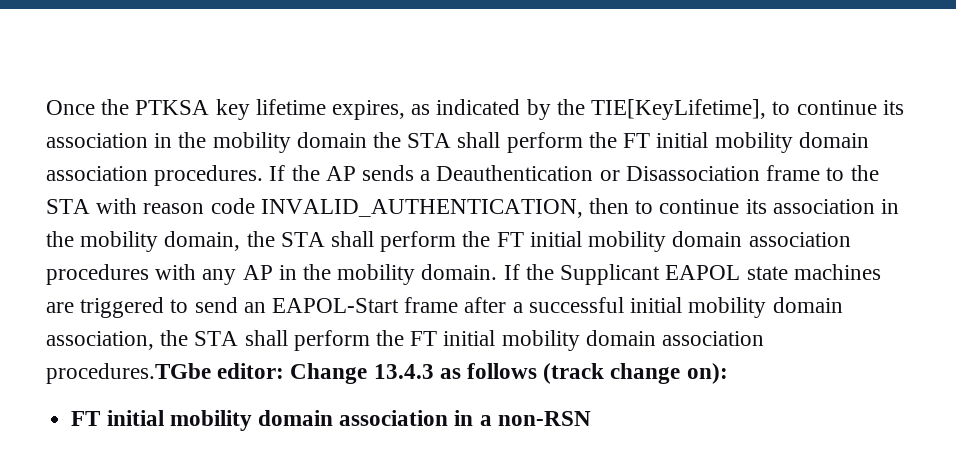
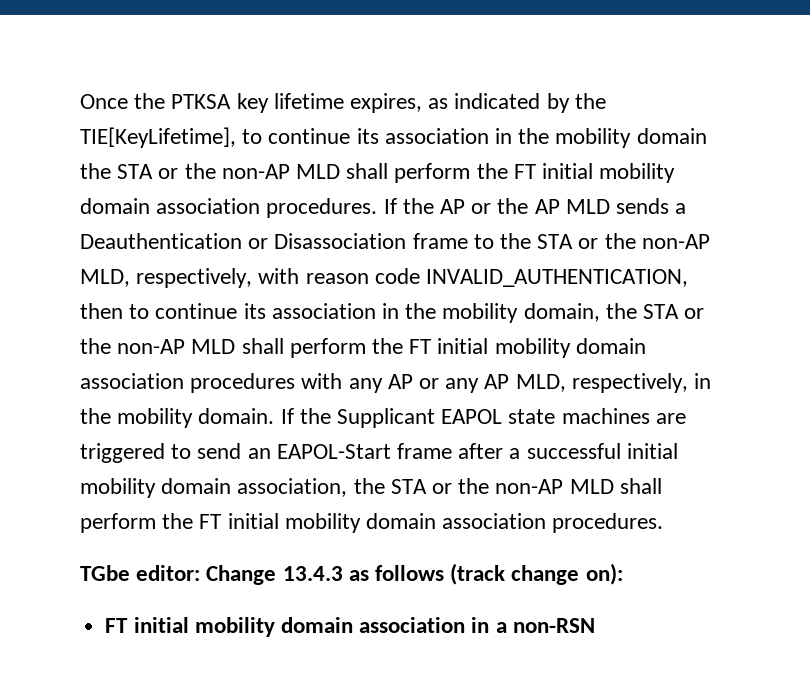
- Once the PTKSA key lifetime expires, as indicated by the TIE[KeyLifetime], to continue its association in the mobility domain the STA shall perform the FT initial mobility domain association procedures.
+ Once the PTKSA key lifetime expires, as indicated by the TIE[KeyLifetime], to continue its association in the mobility domain the STA or the non-AP MLD shall perform the FT initial mobility domain association procedures.
- If the AP sends a Deauthentication or Disassociation frame to the STA with reason code INVALID_AUTHENTICATION, then to continue its association in the mobility domain, the STA shall perform the FT initial mobility domain association procedures with any AP in the mobility domain.
+ If the AP or the AP MLD sends a Deauthentication or Disassociation frame to the STA or the non-AP MLD, respectively, with reason code INVALID_AUTHENTICATION, then to continue its association in the mobility domain, the STA or the non-AP MLD shall perform the FT initial mobility domain association procedures with any AP or any AP MLD, respectively, in the mobility domain.
- If the Supplicant EAPOL state machines are triggered to send an EAPOL-Start frame after a successful initial mobility domain association, the STA shall perform the FT initial mobility domain association procedures.TGbe editor: Change 13.4.3 as follows (track change on):
+ If the Supplicant EAPOL state machines are triggered to send an EAPOL-Start frame after a successful initial mobility domain association, the STA or the non-AP MLD shall perform the FT initial mobility domain association procedures.
+ TGbe editor: Change 13.4.3 as follows (track change on):

